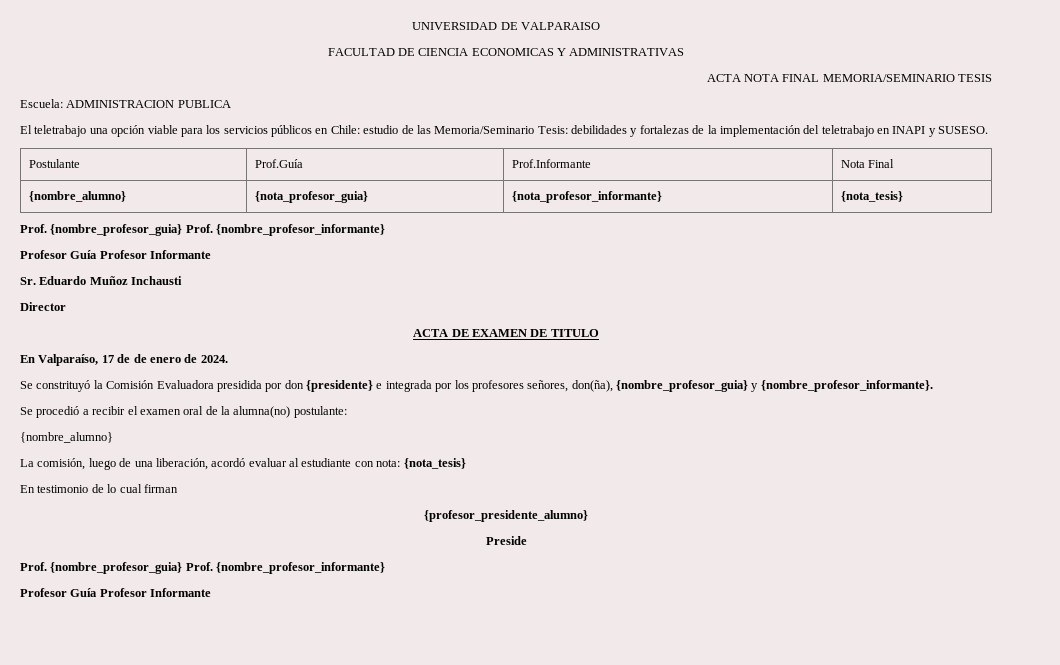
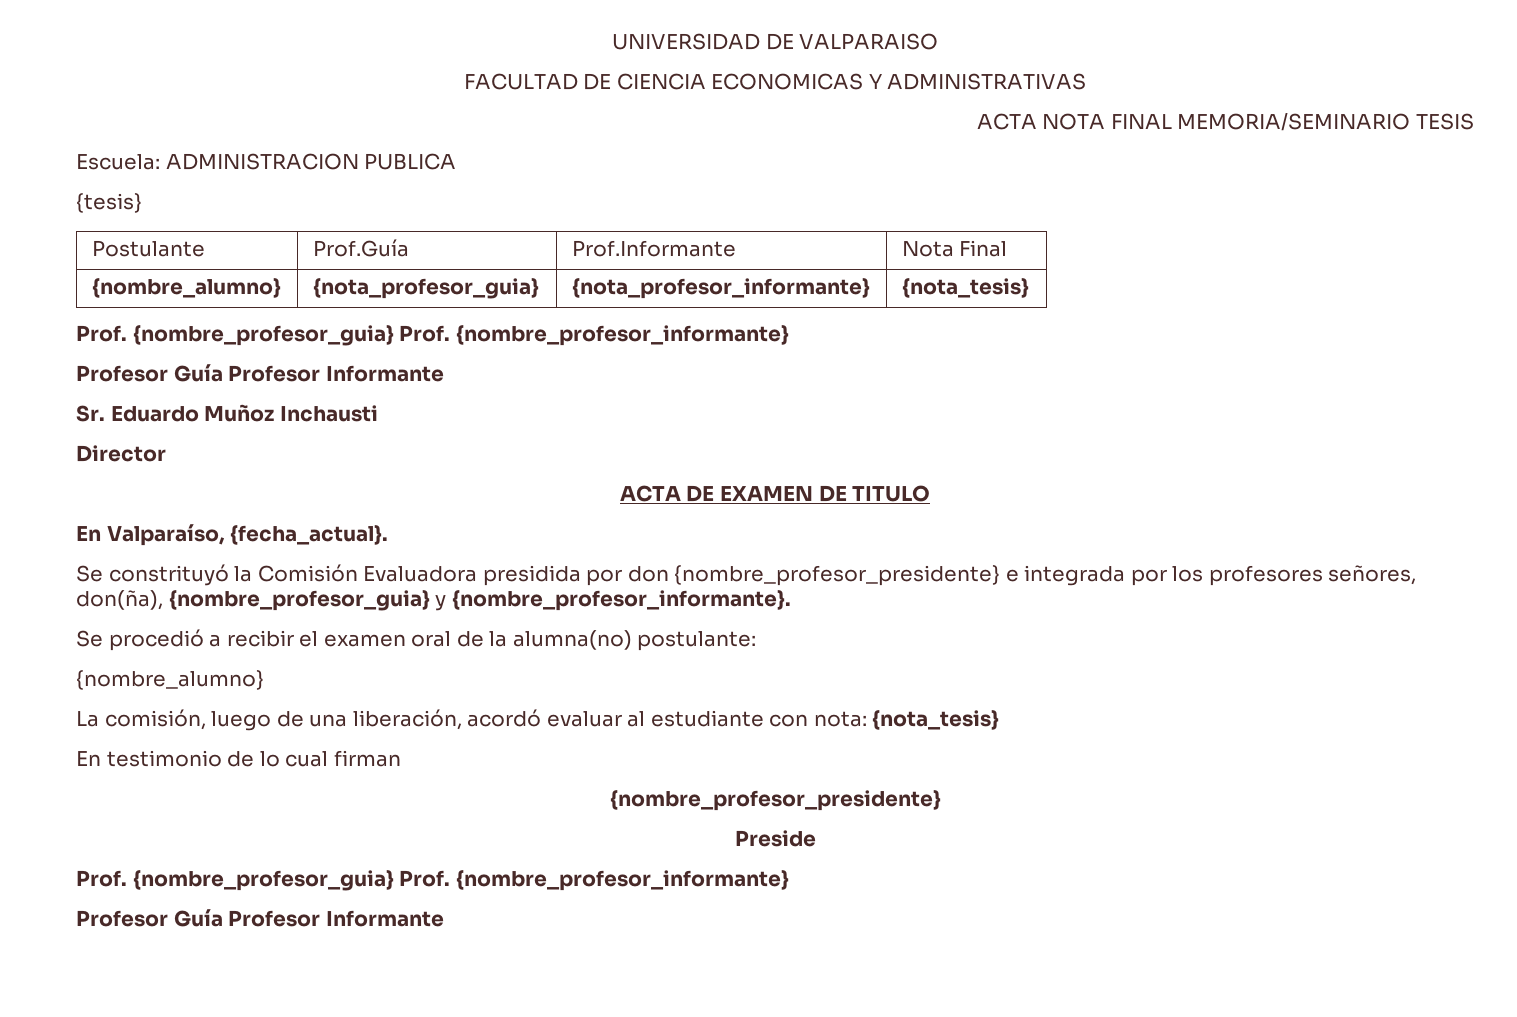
- El teletrabajo una opción viable para los servicios públicos en Chile: estudio de las Memoria/Seminario Tesis: debilidades y fortalezas de la implementación del teletrabajo en INAPI y SUSESO.
+ {tesis}
- En Valparaíso, 17 de de enero de 2024.
+ En Valparaíso, {fecha_actual}.
- Se constrituyó la Comisión Evaluadora presidida por don {presidente} e integrada por los profesores señores, don(ña), {nombre_profesor_guia} y {nombre_profesor_informante}.
+ Se constrituyó la Comisión Evaluadora presidida por don {nombre_profesor_presidente} e integrada por los profesores señores, don(ña), {nombre_profesor_guia} y {nombre_profesor_informante}.
  En testimonio de lo cual firman
- {profesor_presidente_alumno}
+ {nombre_profesor_presidente}

